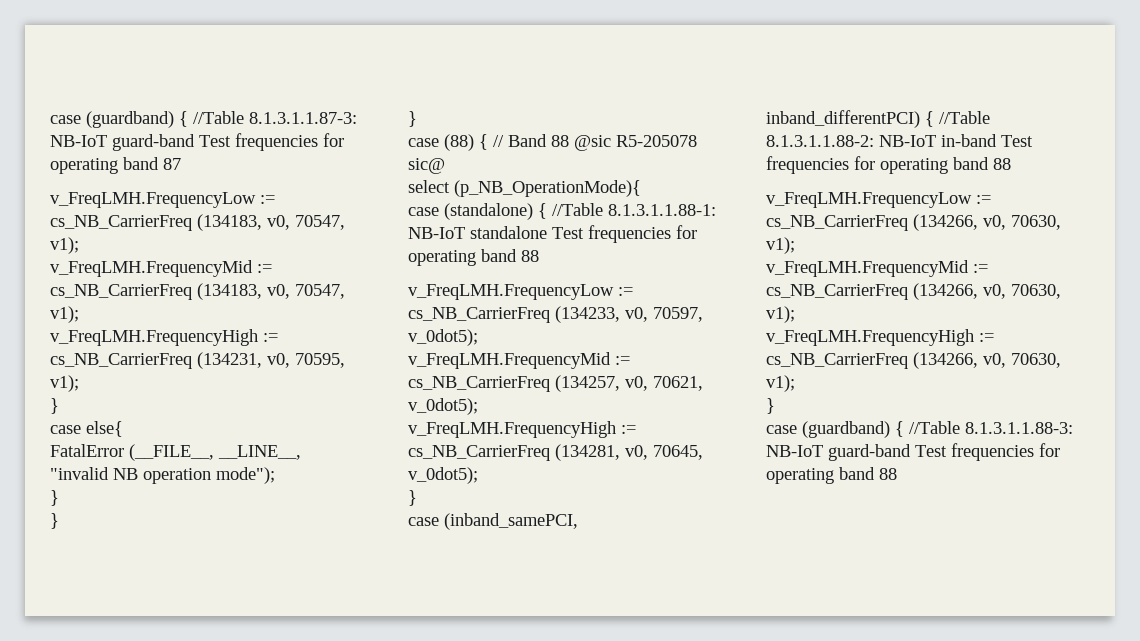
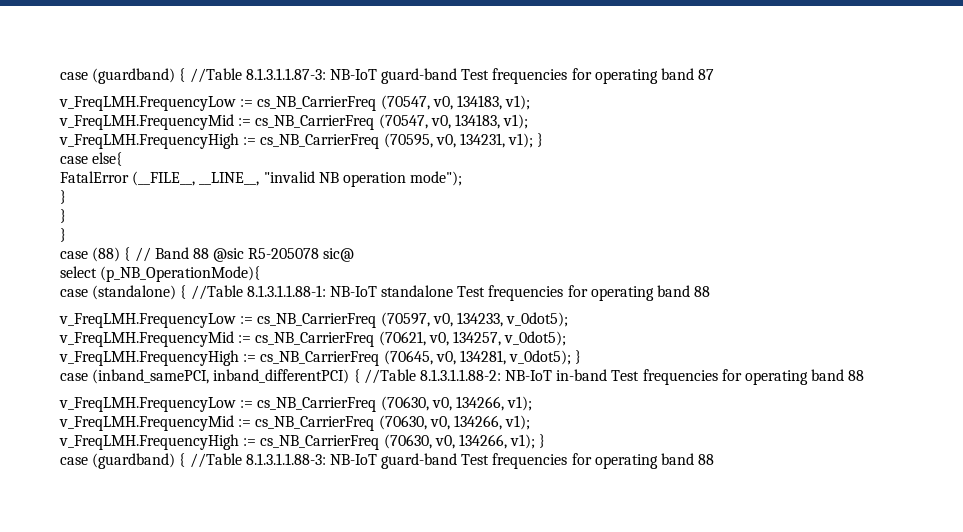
- v_FreqLMH.FrequencyLow := cs_NB_CarrierFreq (134183, v0, 70547, v1);
- v_FreqLMH.FrequencyMid := cs_NB_CarrierFreq (134183, v0, 70547, v1);
- v_FreqLMH.FrequencyHigh := cs_NB_CarrierFreq (134231, v0, 70595, v1);
- }
+ v_FreqLMH.FrequencyLow := cs_NB_CarrierFreq (70547, v0, 134183, v1);
+ v_FreqLMH.FrequencyMid := cs_NB_CarrierFreq (70547, v0, 134183, v1);
+ v_FreqLMH.FrequencyHigh := cs_NB_CarrierFreq (70595, v0, 134231, v1); }
- v_FreqLMH.FrequencyLow := cs_NB_CarrierFreq (134233, v0, 70597, v_0dot5);
+ v_FreqLMH.FrequencyLow := cs_NB_CarrierFreq (70597, v0, 134233, v_0dot5);
- v_FreqLMH.FrequencyMid := cs_NB_CarrierFreq (134257, v0, 70621, v_0dot5);
+ v_FreqLMH.FrequencyMid := cs_NB_CarrierFreq (70621, v0, 134257, v_0dot5);
- v_FreqLMH.FrequencyHigh := cs_NB_CarrierFreq (134281, v0, 70645, v_0dot5);
- }
+ v_FreqLMH.FrequencyHigh := cs_NB_CarrierFreq (70645, v0, 134281, v_0dot5); }
- v_FreqLMH.FrequencyLow := cs_NB_CarrierFreq (134266, v0, 70630, v1);
- v_FreqLMH.FrequencyMid := cs_NB_CarrierFreq (134266, v0, 70630, v1);
- v_FreqLMH.FrequencyHigh := cs_NB_CarrierFreq (134266, v0, 70630, v1);
- }
+ v_FreqLMH.FrequencyLow := cs_NB_CarrierFreq (70630, v0, 134266, v1);
+ v_FreqLMH.FrequencyMid := cs_NB_CarrierFreq (70630, v0, 134266, v1);
+ v_FreqLMH.FrequencyHigh := cs_NB_CarrierFreq (70630, v0, 134266, v1); }

